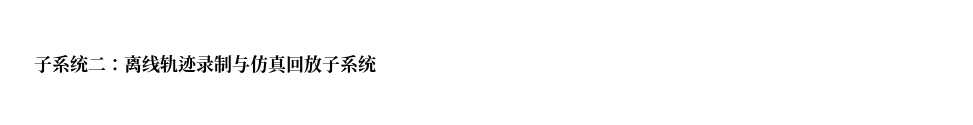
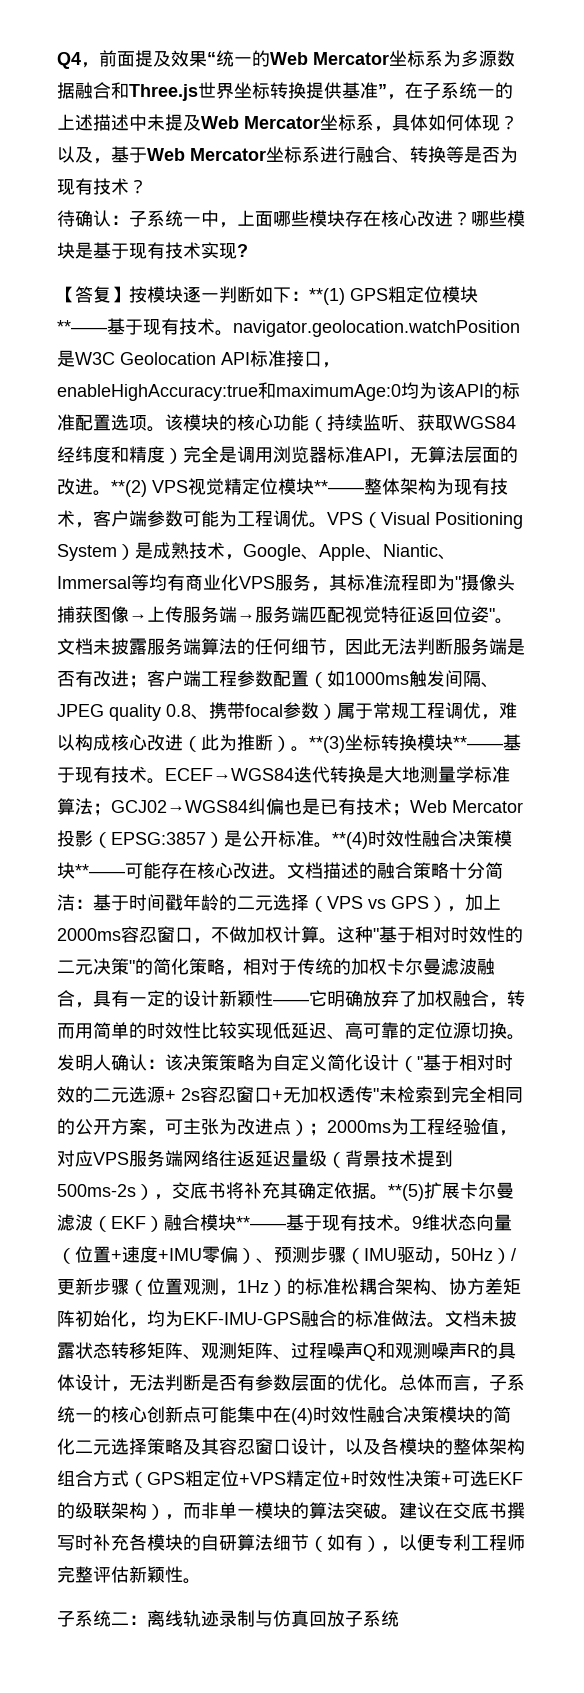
+ Q4，前面提及效果“统一的Web Mercator坐标系为多源数据融合和Three.js世界坐标转换提供基准”，在子系统一的上述描述中未提及Web Mercator坐标系，具体如何体现？以及，基于Web Mercator坐标系进行融合、转换等是否为现有技术？
+ 待确认：子系统一中，上面哪些模块存在核心改进？哪些模块是基于现有技术实现?
+ 【答复】按模块逐一判断如下：**(1) GPS粗定位模块**——基于现有技术。navigator.geolocation.watchPosition是W3C Geolocation API标准接口，enableHighAccuracy:true和maximumAge:0均为该API的标准配置选项。该模块的核心功能（持续监听、获取WGS84经纬度和精度）完全是调用浏览器标准API，无算法层面的改进。**(2) VPS视觉精定位模块**——整体架构为现有技术，客户端参数可能为工程调优。VPS（Visual Positioning System）是成熟技术，Google、Apple、Niantic、Immersal等均有商业化VPS服务，其标准流程即为"摄像头捕获图像→上传服务端→服务端匹配视觉特征返回位姿"。文档未披露服务端算法的任何细节，因此无法判断服务端是否有改进；客户端工程参数配置（如1000ms触发间隔、JPEG quality 0.8、携带focal参数）属于常规工程调优，难以构成核心改进（此为推断）。**(3)坐标转换模块**——基于现有技术。ECEF→WGS84迭代转换是大地测量学标准算法；GCJ02→WGS84纠偏也是已有技术；Web Mercator投影（EPSG:3857）是公开标准。**(4)时效性融合决策模块**——可能存在核心改进。文档描述的融合策略十分简洁：基于时间戳年龄的二元选择（VPS vs GPS），加上2000ms容忍窗口，不做加权计算。这种"基于相对时效性的二元决策"的简化策略，相对于传统的加权卡尔曼滤波融合，具有一定的设计新颖性——它明确放弃了加权融合，转而用简单的时效性比较实现低延迟、高可靠的定位源切换。发明人确认：该决策策略为自定义简化设计（"基于相对时效的二元选源+ 2s容忍窗口+无加权透传"未检索到完全相同的公开方案，可主张为改进点）；2000ms为工程经验值，对应VPS服务端网络往返延迟量级（背景技术提到500ms-2s），交底书将补充其确定依据。**(5)扩展卡尔曼滤波（EKF）融合模块**——基于现有技术。9维状态向量（位置+速度+IMU零偏）、预测步骤（IMU驱动，50Hz）/更新步骤（位置观测，1Hz）的标准松耦合架构、协方差矩阵初始化，均为EKF-IMU-GPS融合的标准做法。文档未披露状态转移矩阵、观测矩阵、过程噪声Q和观测噪声R的具体设计，无法判断是否有参数层面的优化。总体而言，子系统一的核心创新点可能集中在(4)时效性融合决策模块的简化二元选择策略及其容忍窗口设计，以及各模块的整体架构组合方式（GPS粗定位+VPS精定位+时效性决策+可选EKF的级联架构），而非单一模块的算法突破。建议在交底书撰写时补充各模块的自研算法细节（如有），以便专利工程师完整评估新颖性。

